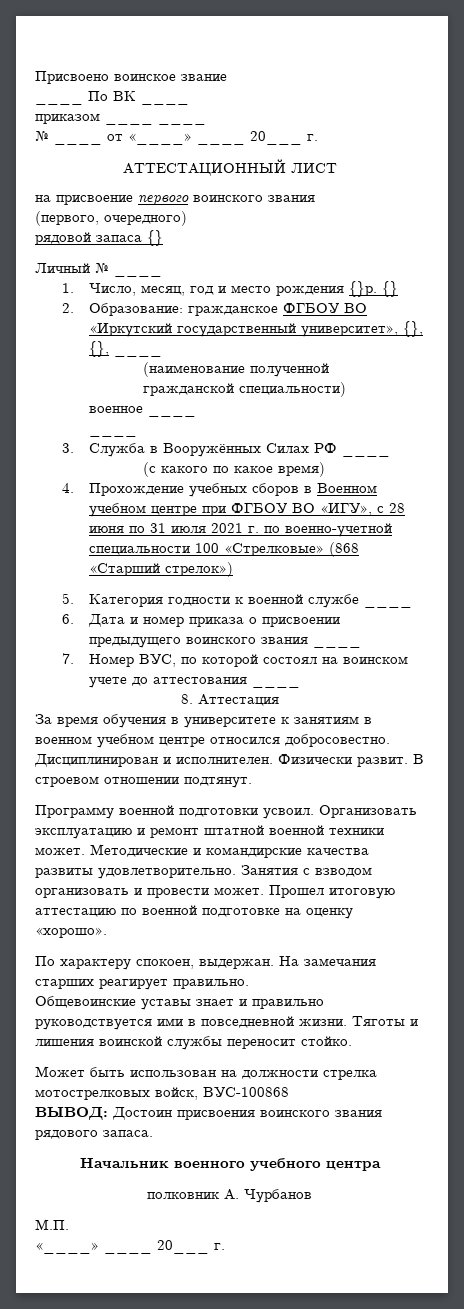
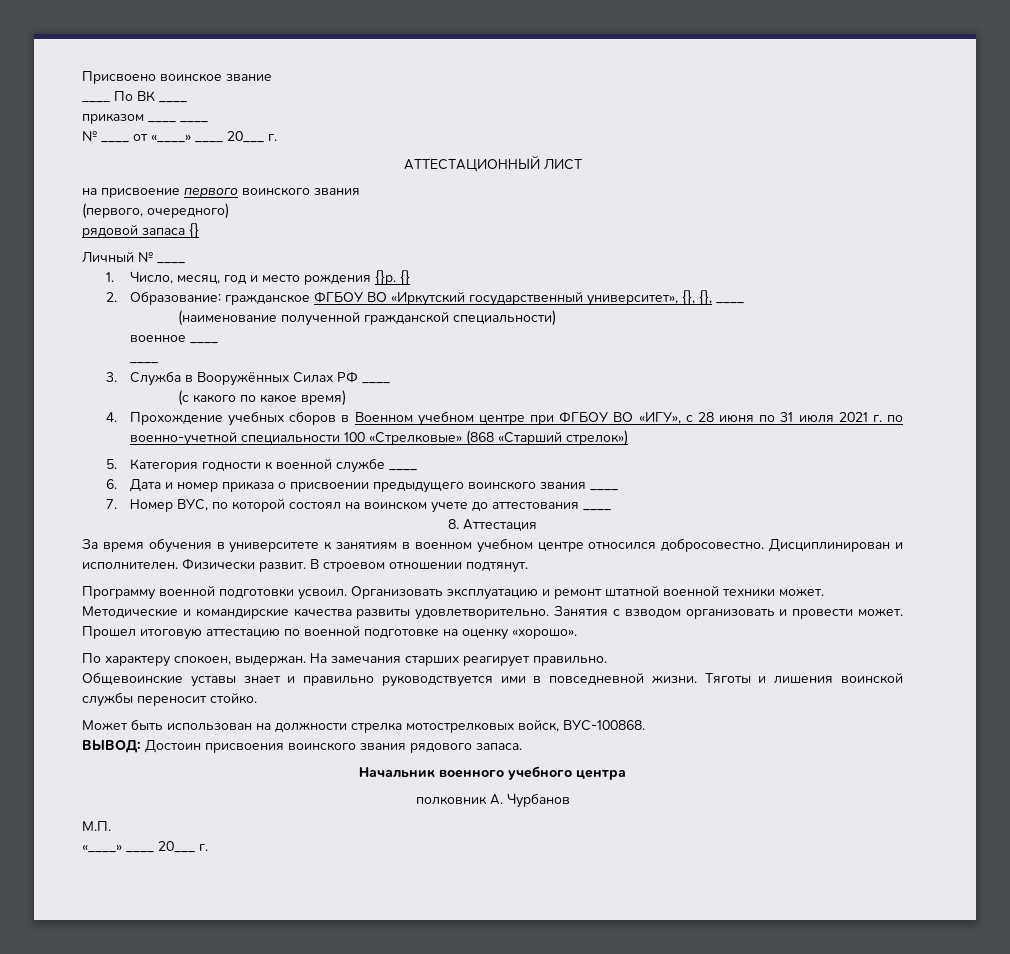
- Может быть использован на должности стрелка мотострелковых войск, ВУС-100868
+ Может быть использован на должности стрелка мотострелковых войск, ВУС-100868.

